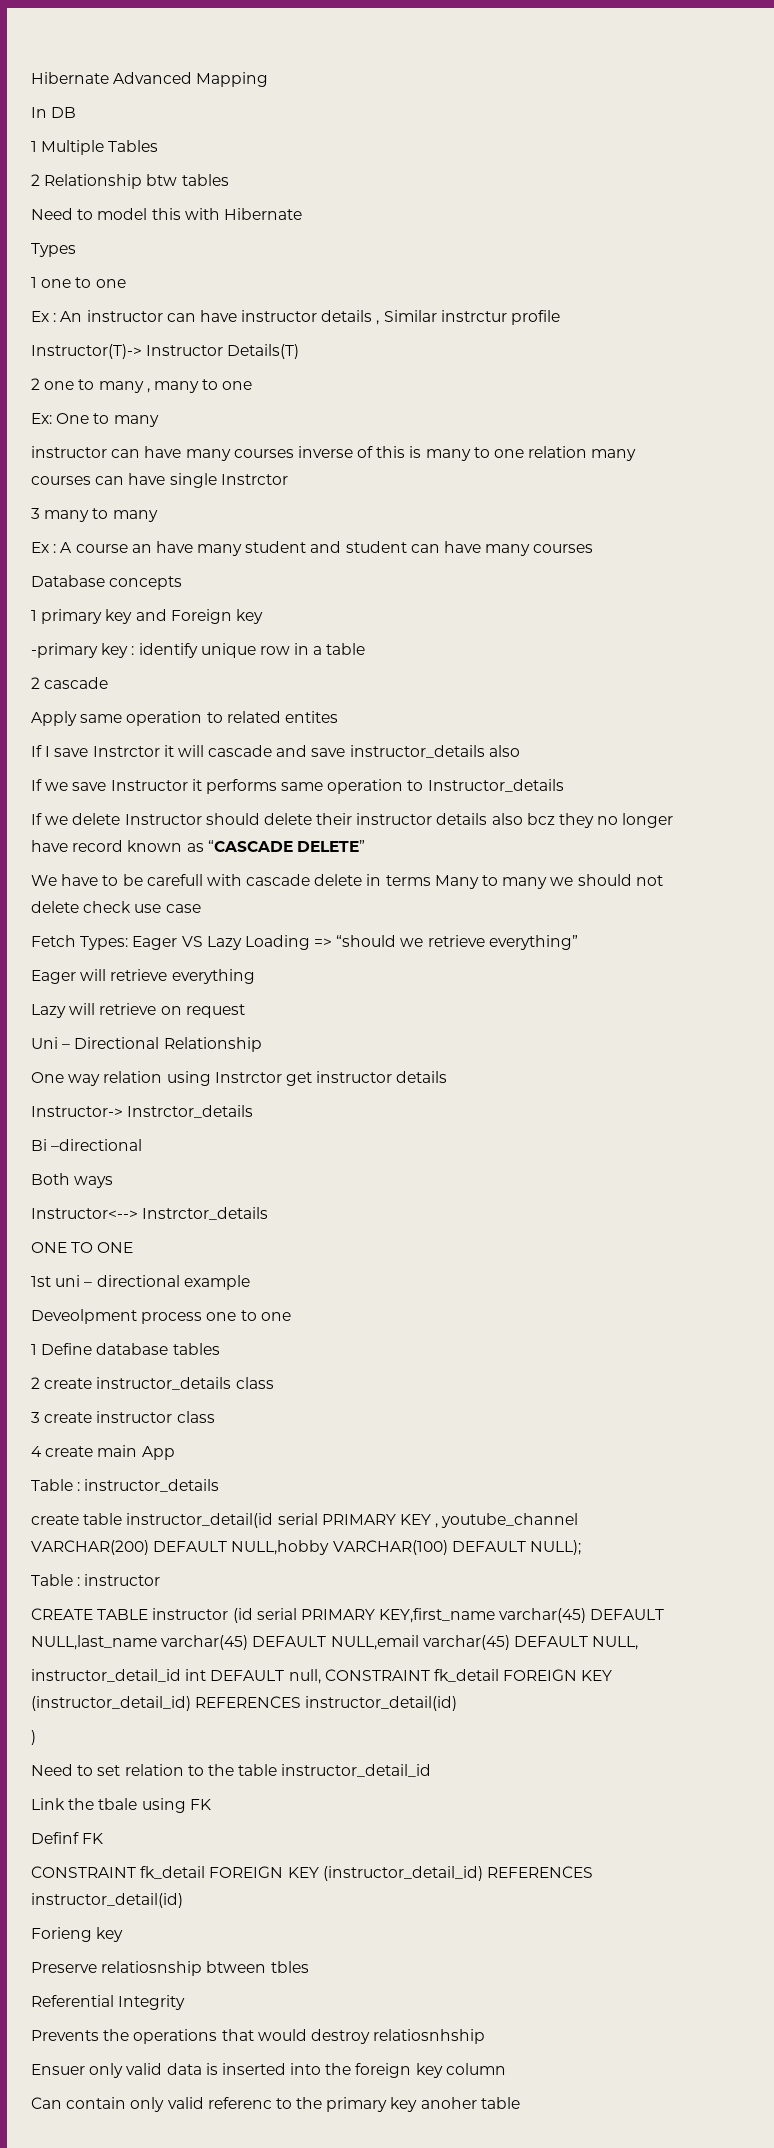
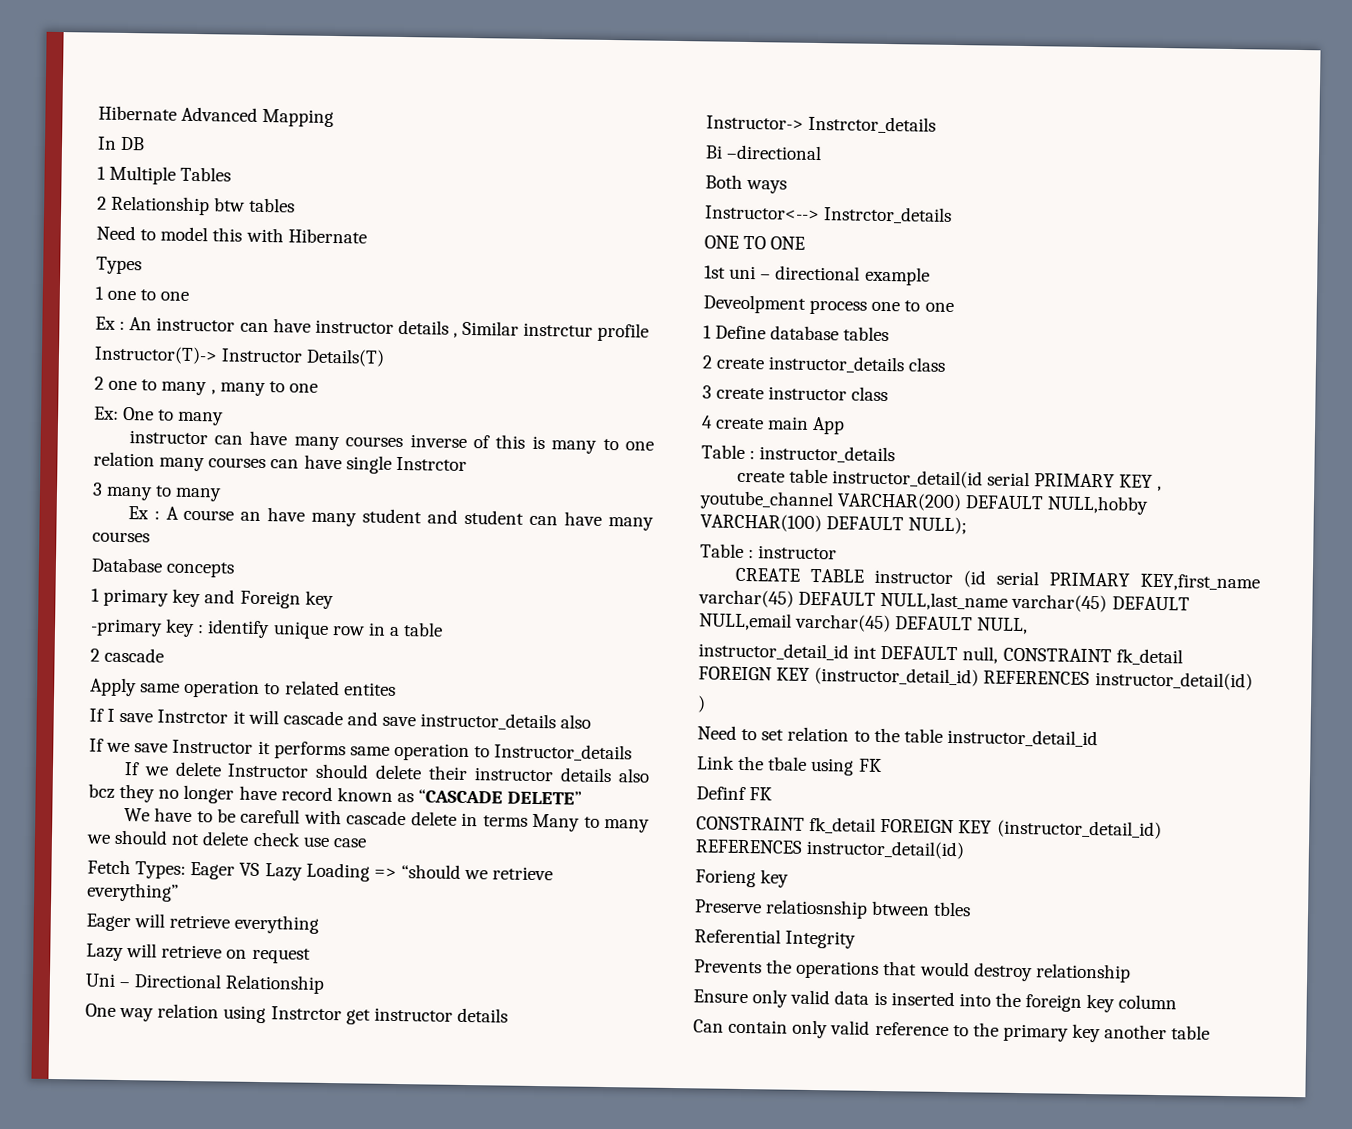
- Prevents the operations that would destroy relatiosnhship
- Ensuer only valid data is inserted into the foreign key column
+ Prevents the operations that would destroy relationship
+ Ensure only valid data is inserted into the foreign key column
- Can contain only valid referenc to the primary key anoher table
+ Can contain only valid reference to the primary key another table

